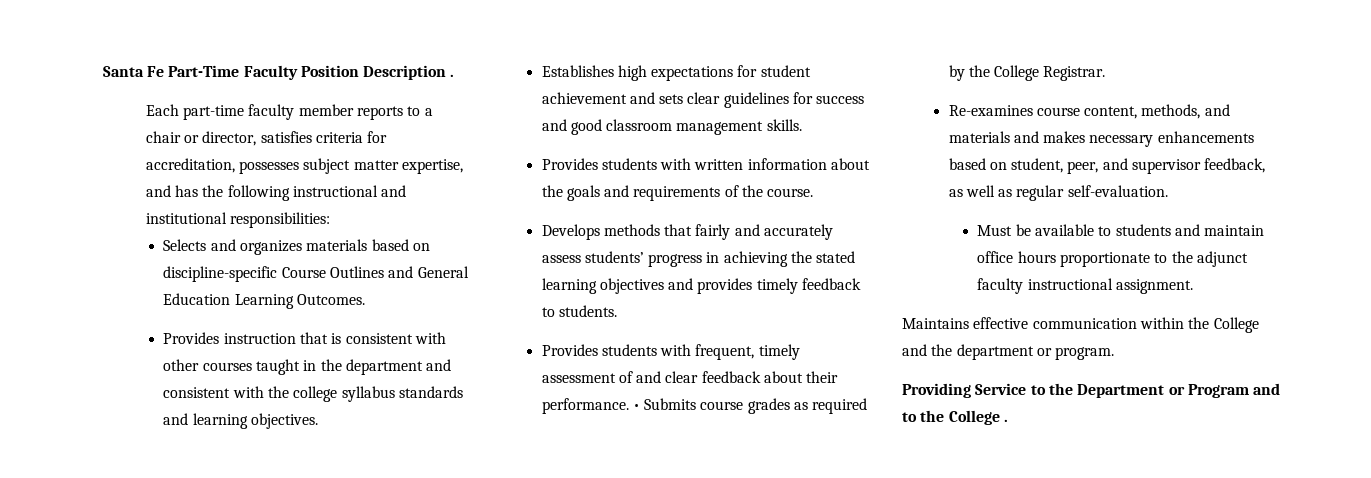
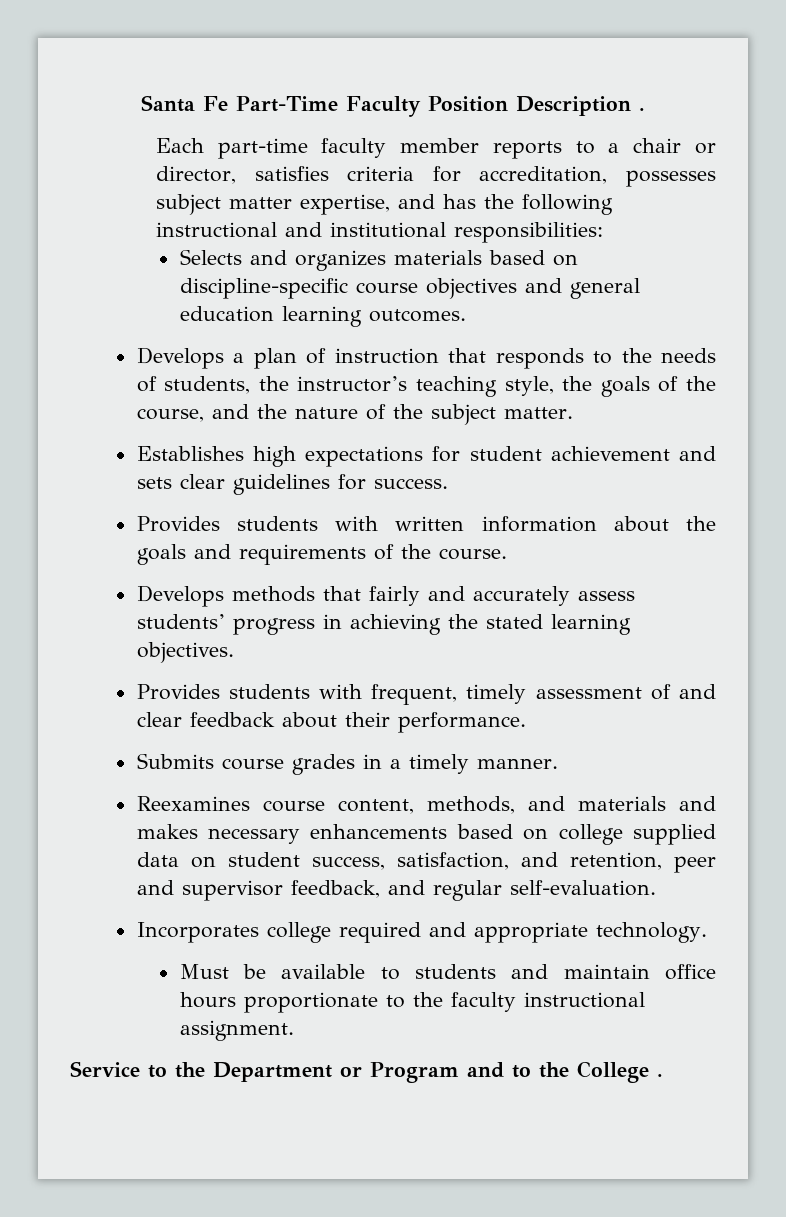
- Selects and organizes materials based on discipline-specific Course Outlines and General Education Learning Outcomes.
- Provides instruction that is consistent with other courses taught in the department and consistent with the college syllabus standards and learning objectives.
+ Selects and organizes materials based on discipline-specific course objectives and general education learning outcomes.
+ Develops a plan of instruction that responds to the needs of students, the instructor’s teaching style, the goals of the course, and the nature of the subject matter.
- Establishes high expectations for student achievement and sets clear guidelines for success and good classroom management skills.
+ Establishes high expectations for student achievement and sets clear guidelines for success.
- Develops methods that fairly and accurately assess students’ progress in achieving the stated learning objectives and provides timely feedback to students.
+ Develops methods that fairly and accurately assess students’ progress in achieving the stated learning objectives.
- Provides students with frequent, timely assessment of and clear feedback about their performance. • Submits course grades as required by the College Registrar.
- Re-examines course content, methods, and materials and makes necessary enhancements based on student, peer, and supervisor feedback, as well as regular self-evaluation.
+ Provides students with frequent, timely assessment of and clear feedback about their performance.
+ Submits course grades in a timely manner.
+ Reexamines course content, methods, and materials and makes necessary enhancements based on college supplied data on student success, satisfaction, and retention, peer and supervisor feedback, and regular self-evaluation.
+ Incorporates college required and appropriate technology.
- Must be available to students and maintain office hours proportionate to the adjunct faculty instructional assignment.
+ Must be available to students and maintain office hours proportionate to the faculty instructional assignment.
- Maintains effective communication within the College and the department or program.
- Providing Service to the Department or Program and to the College .
+ Service to the Department or Program and to the College .

